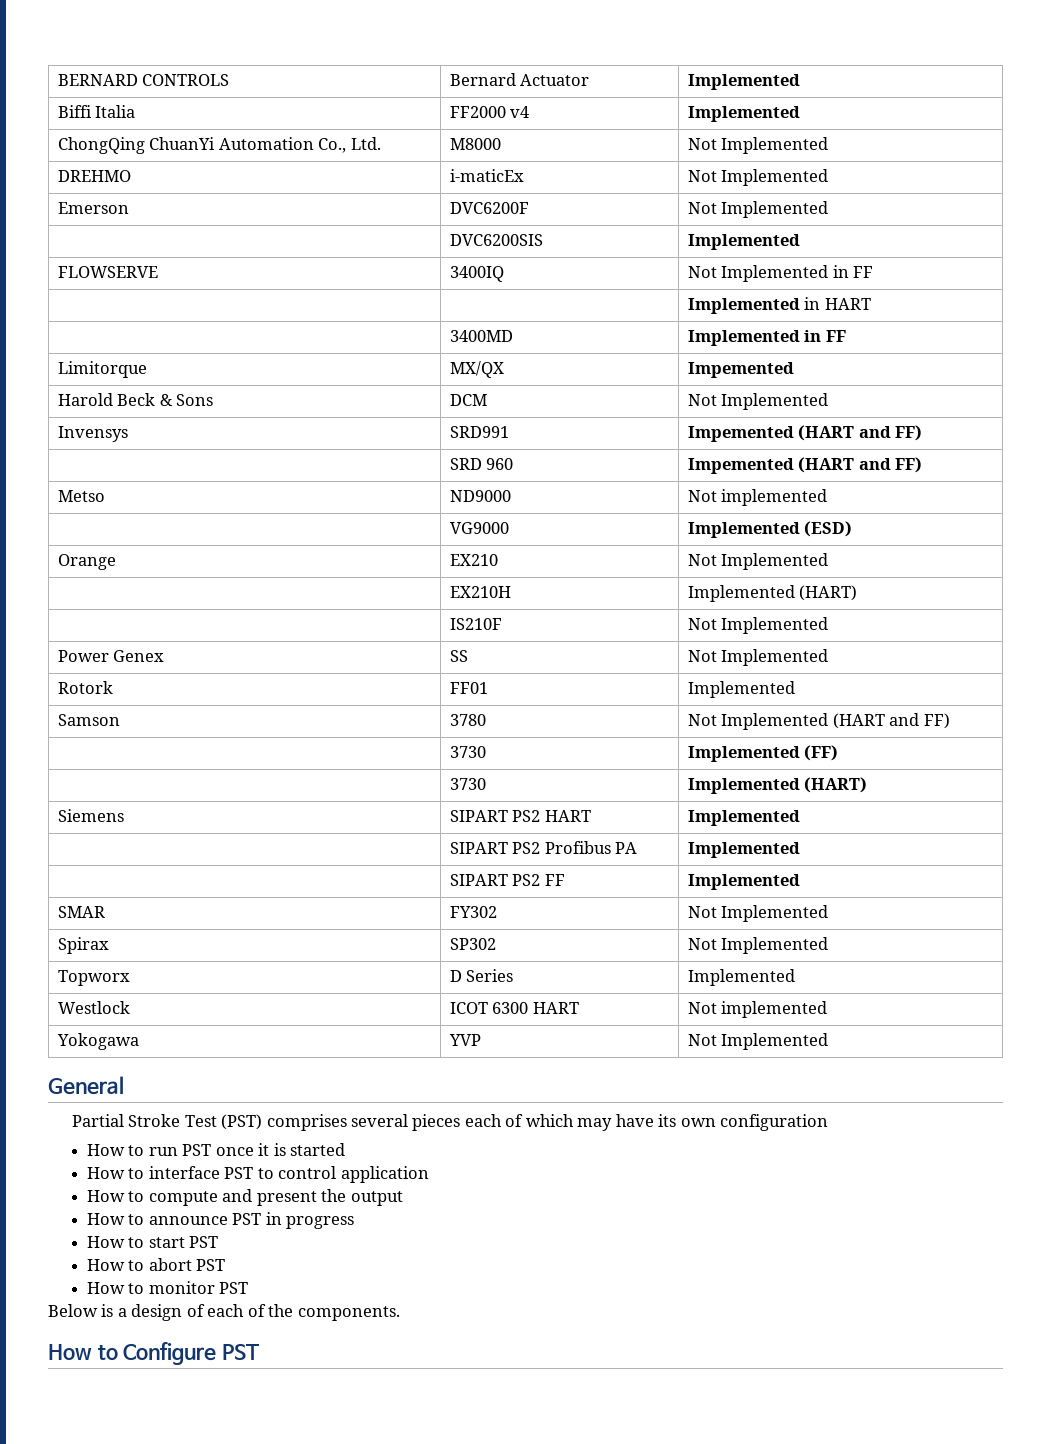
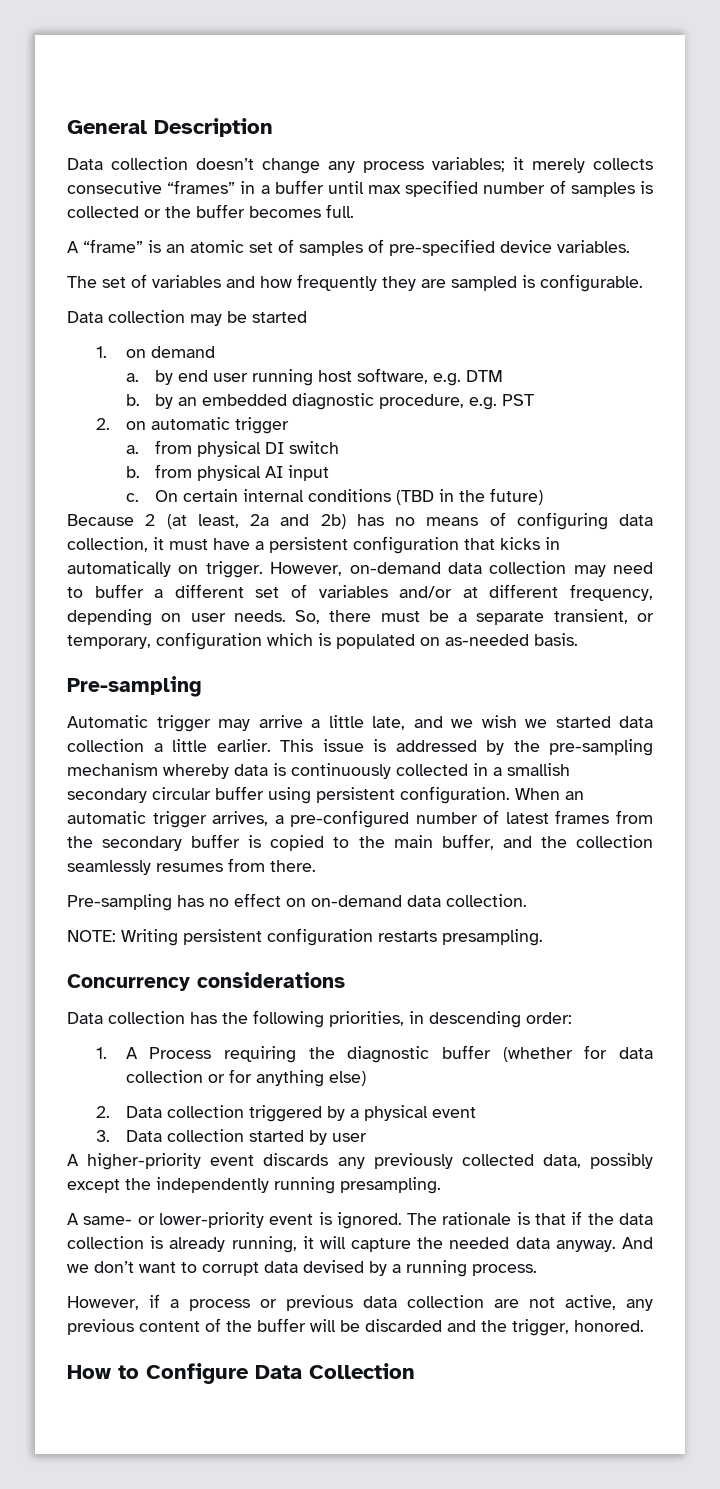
- BERNARD CONTROLS | Bernard Actuator | Implemented
- Biffi Italia | FF2000 v4 | Implemented
- ChongQing ChuanYi Automation Co., Ltd. | M8000 | Not Implemented
- DREHMO | i-maticEx | Not Implemented
- Emerson | DVC6200F | Not Implemented
- | DVC6200SIS | Implemented
- FLOWSERVE | 3400IQ | Not Implemented in FF
- | | Implemented in HART
- | 3400MD | Implemented in FF
- Limitorque | MX/QX | Impemented
- Harold Beck & Sons | DCM | Not Implemented
- Invensys | SRD991 | Impemented (HART and FF)
- | SRD 960 | Impemented (HART and FF)
- Metso | ND9000 | Not implemented
- | VG9000 | Implemented (ESD)
- Orange | EX210 | Not Implemented
- | EX210H | Implemented (HART)
- | IS210F | Not Implemented
- Power Genex | SS | Not Implemented
- Rotork | FF01 | Implemented
- Samson | 3780 | Not Implemented (HART and FF)
- | 3730 | Implemented (FF)
- | 3730 | Implemented (HART)
- Siemens | SIPART PS2 HART | Implemented
- | SIPART PS2 Profibus PA | Implemented
- | SIPART PS2 FF | Implemented
- SMAR | FY302 | Not Implemented
- Spirax | SP302 | Not Implemented
- Topworx | D Series | Implemented
- Westlock | ICOT 6300 HART | Not implemented
- Yokogawa | YVP | Not Implemented
- General
- Partial Stroke Test (PST) comprises several pieces each of which may have its own configuration
- How to run PST once it is started
- How to interface PST to control application
- How to compute and present the output
- How to announce PST in progress
- How to start PST
- How to abort PST
- How to monitor PST
- Below is a design of each of the components.
+ General Description
+ Data collection doesn’t change any process variables; it merely collects consecutive “frames” in a buffer until max specified number of samples is collected or the buffer becomes full.
+ A “frame” is an atomic set of samples of pre-specified device variables.
+ The set of variables and how frequently they are sampled is configurable.
+ Data collection may be started
+ 1. on demand
+ a. by end user running host software, e.g. DTM
+ b. by an embedded diagnostic procedure, e.g. PST
+ 2. on automatic trigger
+ a. from physical DI switch
+ b. from physical AI input
+ c. On certain internal conditions (TBD in the future)
+ Because 2 (at least, 2a and 2b) has no means of configuring data collection, it must have a persistent configuration that kicks in automatically on trigger. However, on-demand data collection may need to buffer a different set of variables and/or at different frequency, depending on user needs. So, there must be a separate transient, or temporary, configuration which is populated on as-needed basis.
+ Pre-sampling
+ Automatic trigger may arrive a little late, and we wish we started data collection a little earlier. This issue is addressed by the pre-sampling mechanism whereby data is continuously collected in a smallish secondary circular buffer using persistent configuration. When an automatic trigger arrives, a pre-configured number of latest frames from the secondary buffer is copied to the main buffer, and the collection seamlessly resumes from there.
+ Pre-sampling has no effect on on-demand data collection.
+ NOTE: Writing persistent configuration restarts presampling.
+ Concurrency considerations
+ Data collection has the following priorities, in descending order:
+ 1. A Process requiring the diagnostic buffer (whether for data collection or for anything else)
+ 2. Data collection triggered by a physical event
+ 3. Data collection started by user
+ A higher-priority event discards any previously collected data, possibly except the independently running presampling.
+ A same- or lower-priority event is ignored. The rationale is that if the data collection is already running, it will capture the needed data anyway. And we don’t want to corrupt data devised by a running process.
+ However, if a process or previous data collection are not active, any previous content of the buffer will be discarded and the trigger, honored.
- How to Configure PST
+ How to Configure Data Collection

